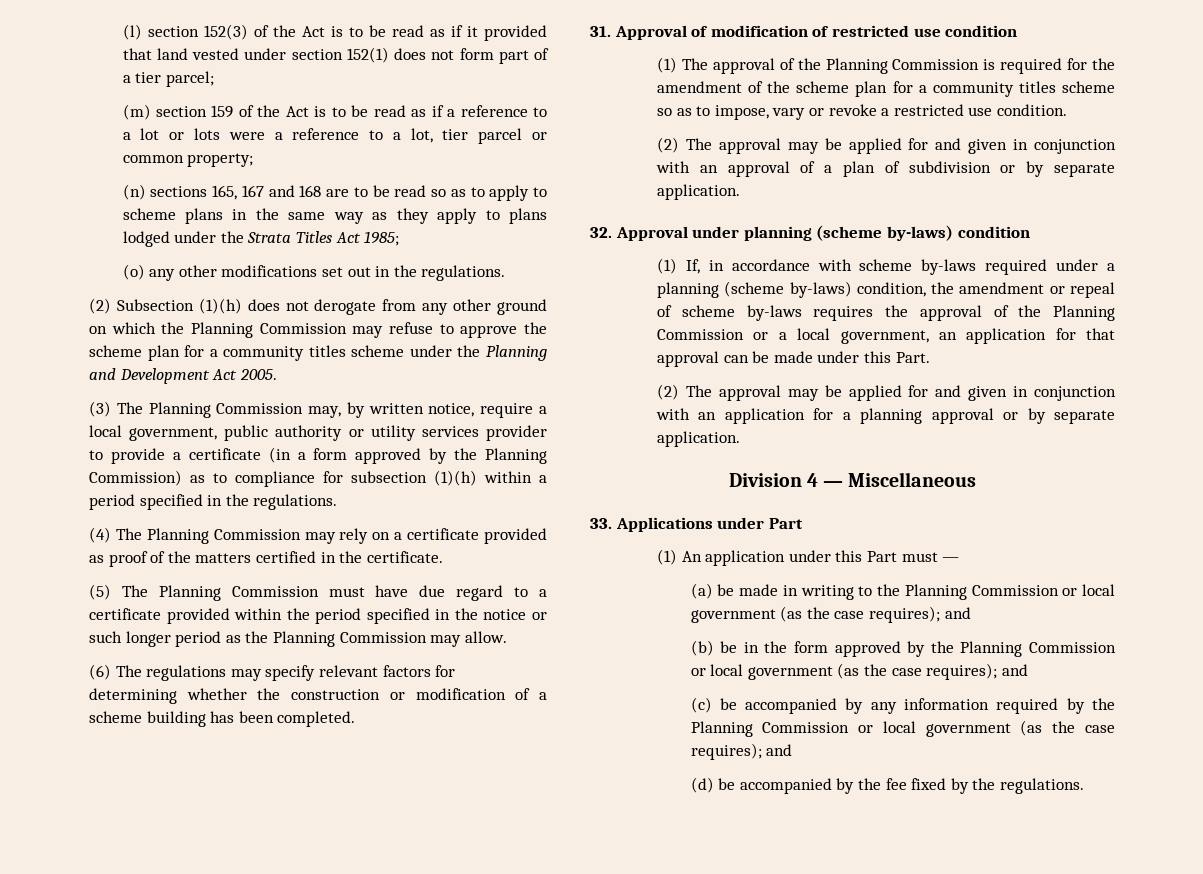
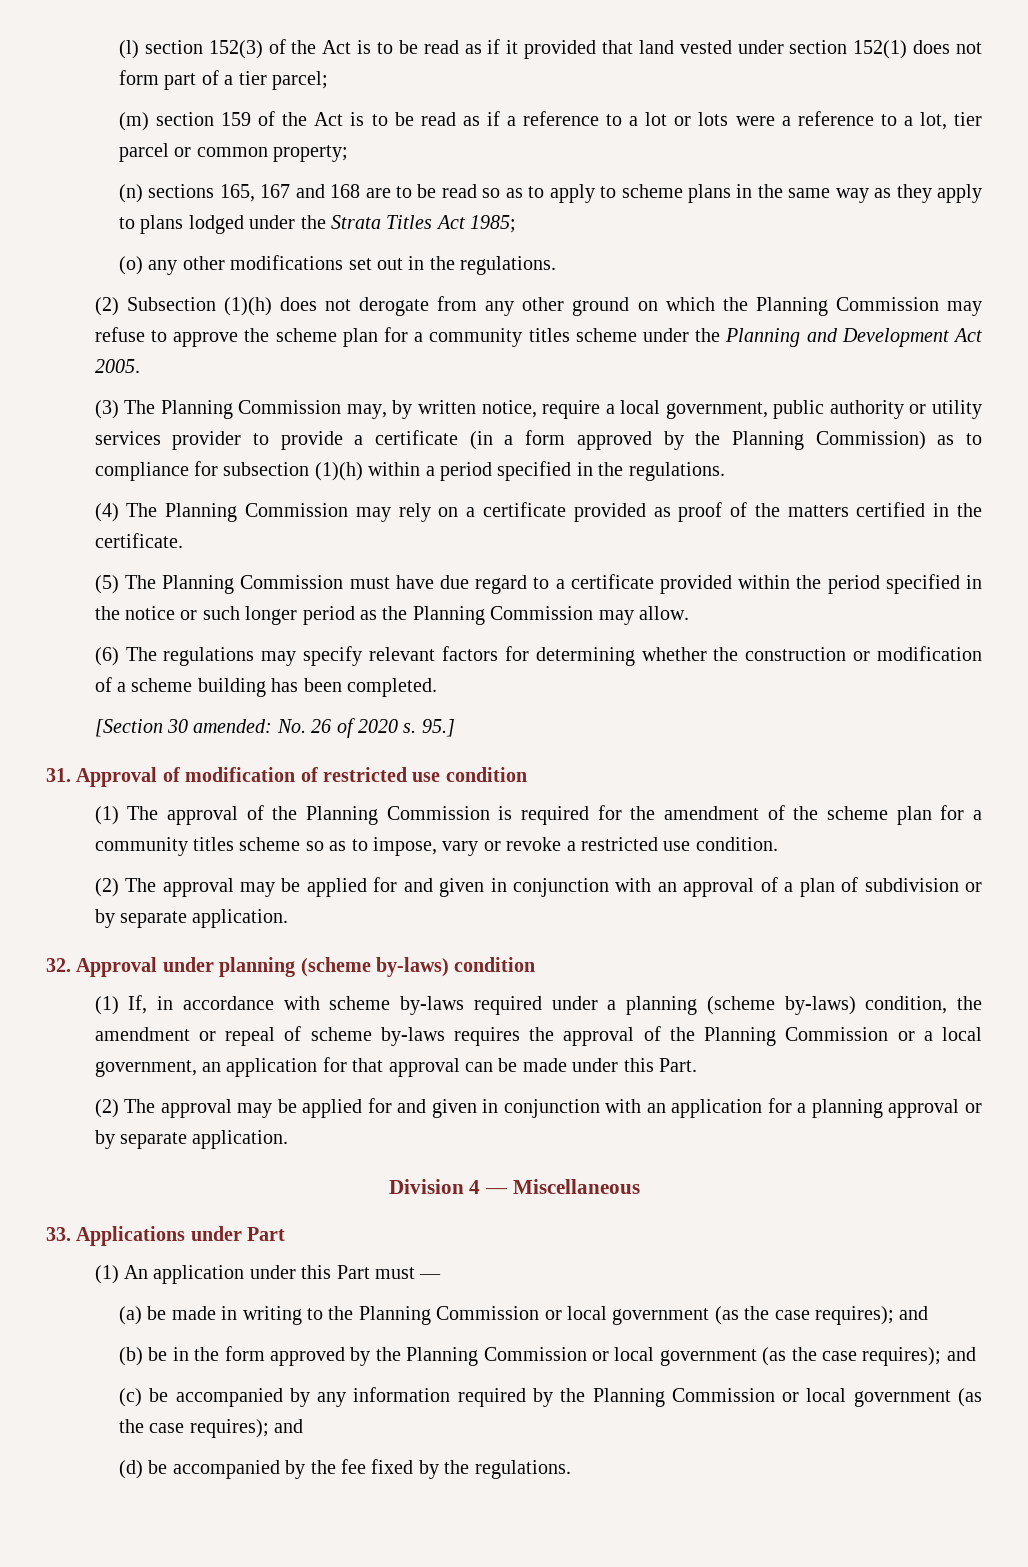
+ [Section 30 amended: No. 26 of 2020 s. 95.]

